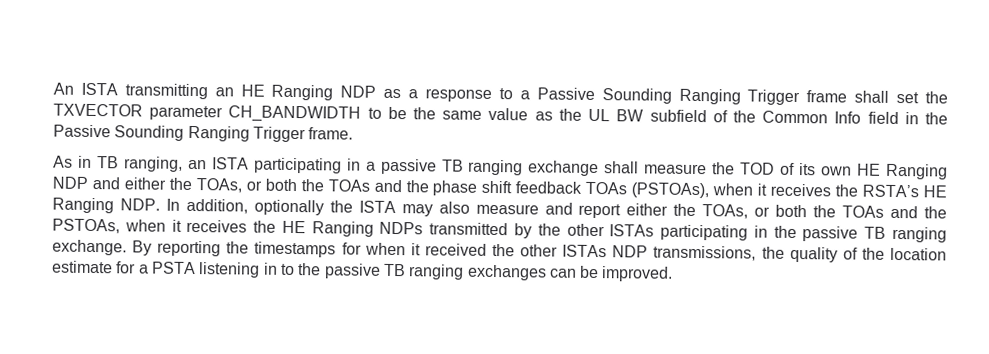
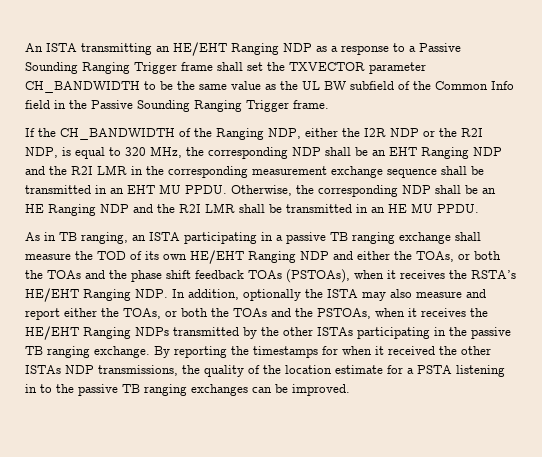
- An ISTA transmitting an HE Ranging NDP as a response to a Passive Sounding Ranging Trigger frame shall set the TXVECTOR parameter CH_BANDWIDTH to be the same value as the UL BW subfield of the Common Info field in the Passive Sounding Ranging Trigger frame.
+ An ISTA transmitting an HE/EHT Ranging NDP as a response to a Passive Sounding Ranging Trigger frame shall set the TXVECTOR parameter CH_BANDWIDTH to be the same value as the UL BW subfield of the Common Info field in the Passive Sounding Ranging Trigger frame.
+ If the CH_BANDWIDTH of the Ranging NDP, either the I2R NDP or the R2I NDP, is equal to 320 MHz, the corresponding NDP shall be an EHT Ranging NDP and the R2I LMR in the corresponding measurement exchange sequence shall be transmitted in an EHT MU PPDU. Otherwise, the corresponding NDP shall be an HE Ranging NDP and the R2I LMR shall be transmitted in an HE MU PPDU.
- As in TB ranging, an ISTA participating in a passive TB ranging exchange shall measure the TOD of its own HE Ranging NDP and either the TOAs, or both the TOAs and the phase shift feedback TOAs (PSTOAs), when it receives the RSTA’s HE Ranging NDP. In addition, optionally the ISTA may also measure and report either the TOAs, or both the TOAs and the PSTOAs, when it receives the HE Ranging NDPs transmitted by the other ISTAs participating in the passive TB ranging exchange.
+ As in TB ranging, an ISTA participating in a passive TB ranging exchange shall measure the TOD of its own HE/EHT Ranging NDP and either the TOAs, or both the TOAs and the phase shift feedback TOAs (PSTOAs), when it receives the RSTA’s HE/EHT Ranging NDP. In addition, optionally the ISTA may also measure and report either the TOAs, or both the TOAs and the PSTOAs, when it receives the HE/EHT Ranging NDPs transmitted by the other ISTAs participating in the passive TB ranging exchange.

